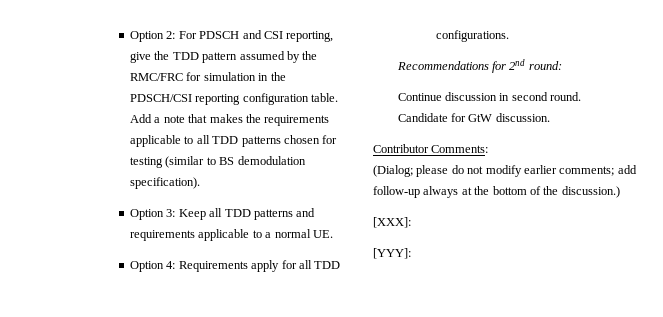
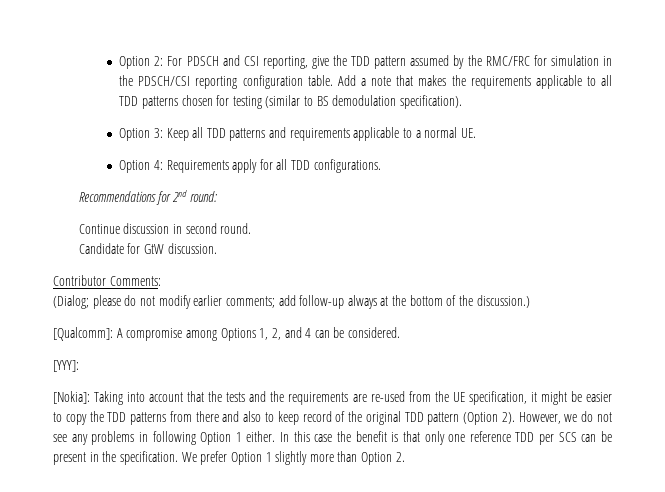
- [XXX]:
+ [Qualcomm]: A compromise among Options 1, 2, and 4 can be considered.
  [YYY]:
+ [Nokia]: Taking into account that the tests and the requirements are re-used from the UE specification, it might be easier to copy the TDD patterns from there and also to keep record of the original TDD pattern (Option 2). However, we do not see any problems in following Option 1 either. In this case the benefit is that only one reference TDD per SCS can be present in the specification. We prefer Option 1 slightly more than Option 2.

